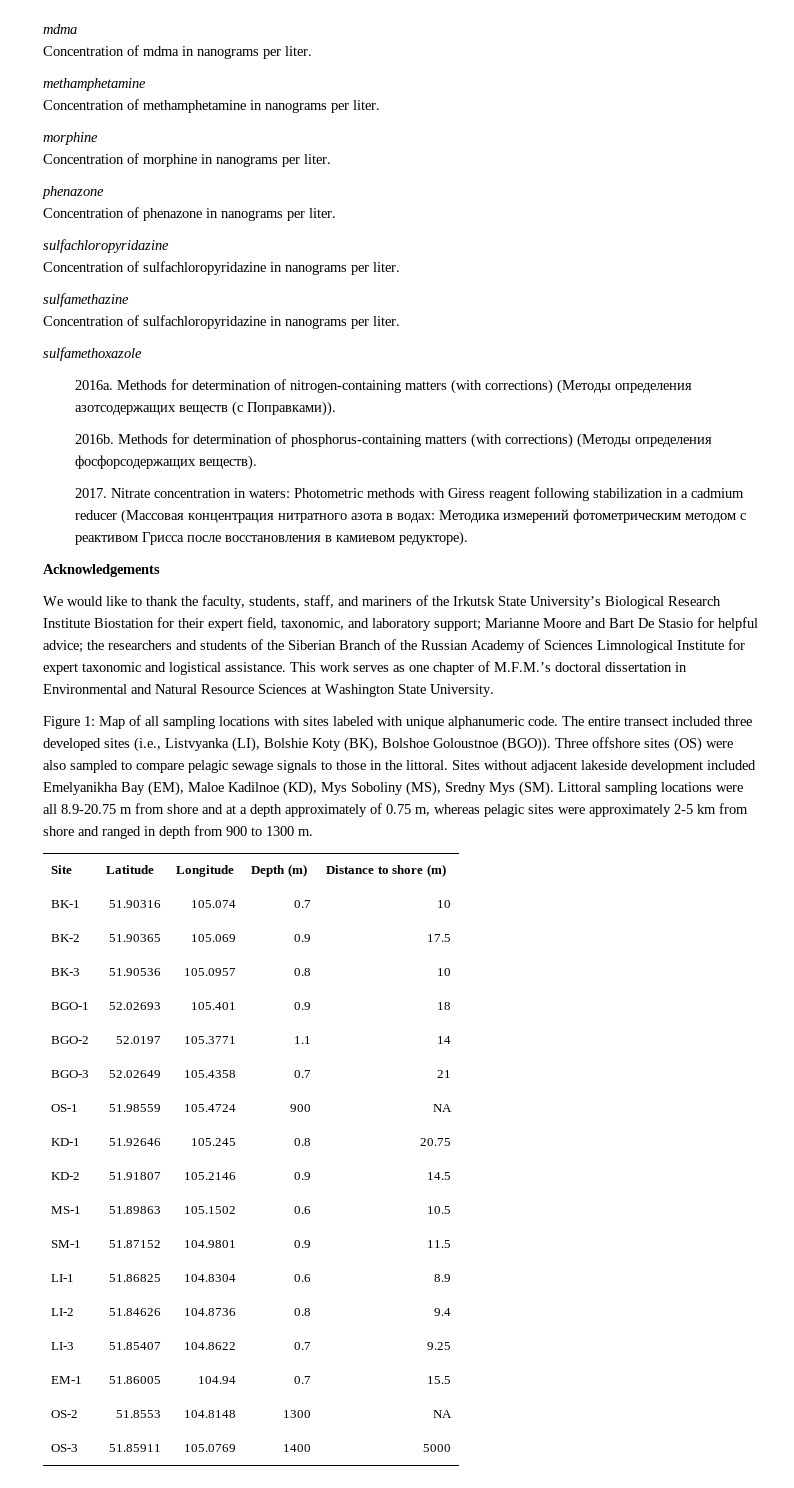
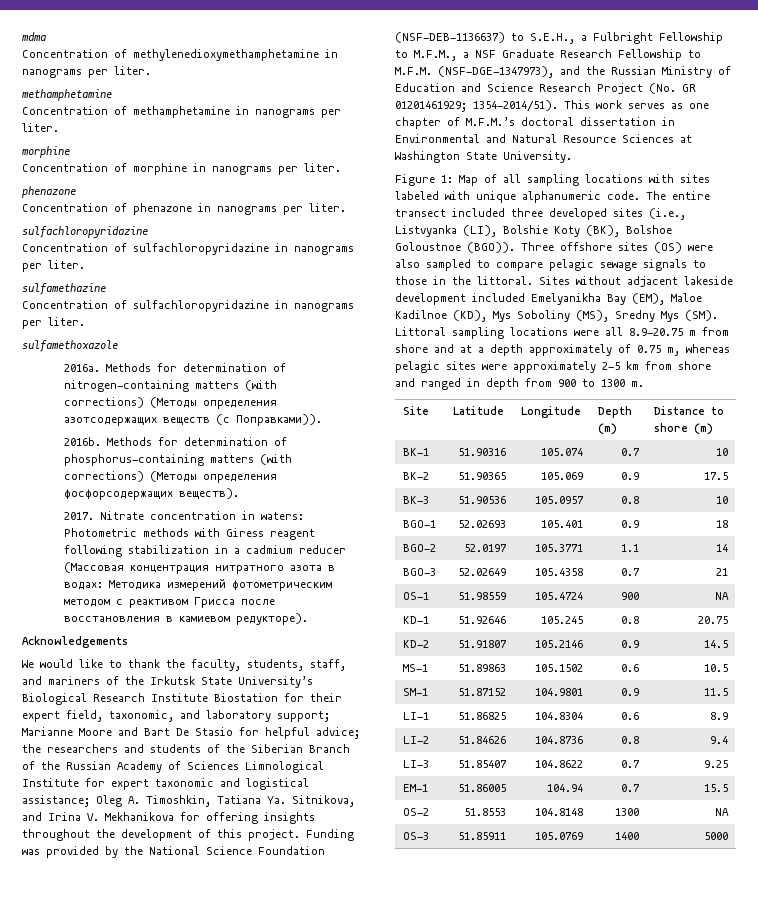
- Concentration of mdma in nanograms per liter.
+ Concentration of methylenedioxymethamphetamine in nanograms per liter.
- We would like to thank the faculty, students, staff, and mariners of the Irkutsk State University’s Biological Research Institute Biostation for their expert field, taxonomic, and laboratory support; Marianne Moore and Bart De Stasio for helpful advice; the researchers and students of the Siberian Branch of the Russian Academy of Sciences Limnological Institute for expert taxonomic and logistical assistance.
+ We would like to thank the faculty, students, staff, and mariners of the Irkutsk State University’s Biological Research Institute Biostation for their expert field, taxonomic, and laboratory support; Marianne Moore and Bart De Stasio for helpful advice; the researchers and students of the Siberian Branch of the Russian Academy of Sciences Limnological Institute for expert taxonomic and logistical assistance; Oleg A. Timoshkin, Tatiana Ya. Sitnikova, and Irina V. Mekhanikova for offering insights throughout the development of this project. Funding was provided by the National Science Foundation (NSF-DEB-1136637) to S.E.H., a Fulbright Fellowship to M.F.M., a NSF Graduate Research Fellowship to M.F.M. (NSF-DGE-1347973), and the Russian Ministry of Education and Science Research Project (No. GR 01201461929; 1354-2014/51).

